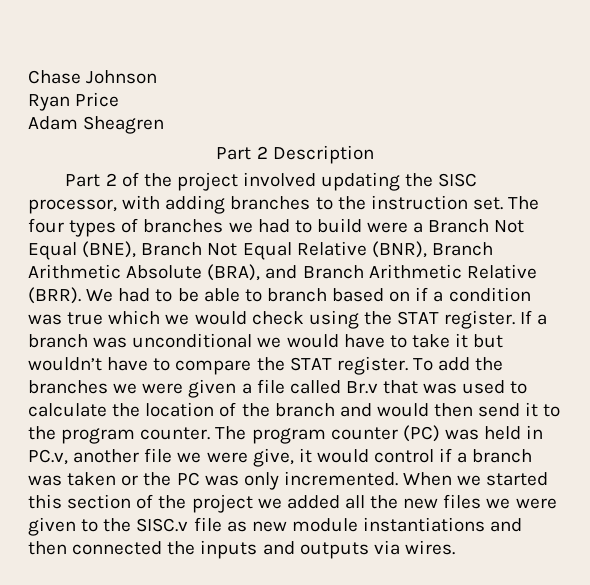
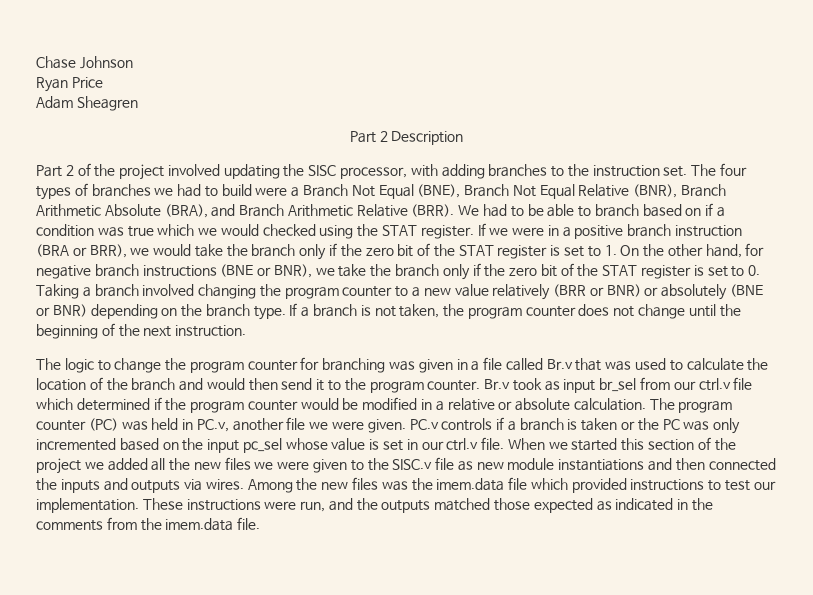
- We had to be able to branch based on if a condition was true which we would check using the STAT register.
+ We had to be able to branch based on if a condition was true which we would checked using the STAT register.
- If a branch was unconditional we would have to take it but wouldn’t have to compare the STAT register. To add the branches we were given a file called Br.v that was used to calculate the location of the branch and would then send it to the program counter.
+ If we were in a positive branch instruction (BRA or BRR), we would take the branch only if the zero bit of the STAT register is set to 1. On the other hand, for negative branch instructions (BNE or BNR), we take the branch only if the zero bit of the STAT register is set to 0. Taking a branch involved changing the program counter to a new value relatively (BRR or BNR) or absolutely (BNE or BNR) depending on the branch type. If a branch is not taken, the program counter does not change until the beginning of the next instruction.
+ The logic to change the program counter for branching was given in a file called Br.v that was used to calculate the location of the branch and would then send it to the program counter.
+ Br.v took as input br_sel from our ctrl.v file which determined if the program counter would be modified in a relative or absolute calculation.
- The program counter (PC) was held in PC.v, another file we were give, it would control if a branch was taken or the PC was only incremented.
+ The program counter (PC) was held in PC.v, another file we were given. PC.v controls if a branch is taken or the PC was only incremented based on the input pc_sel whose value is set in our ctrl.v file.
+ Among the new files was the imem.data file which provided instructions to test our implementation. These instructions were run, and the outputs matched those expected as indicated in the comments from the imem.data file.

